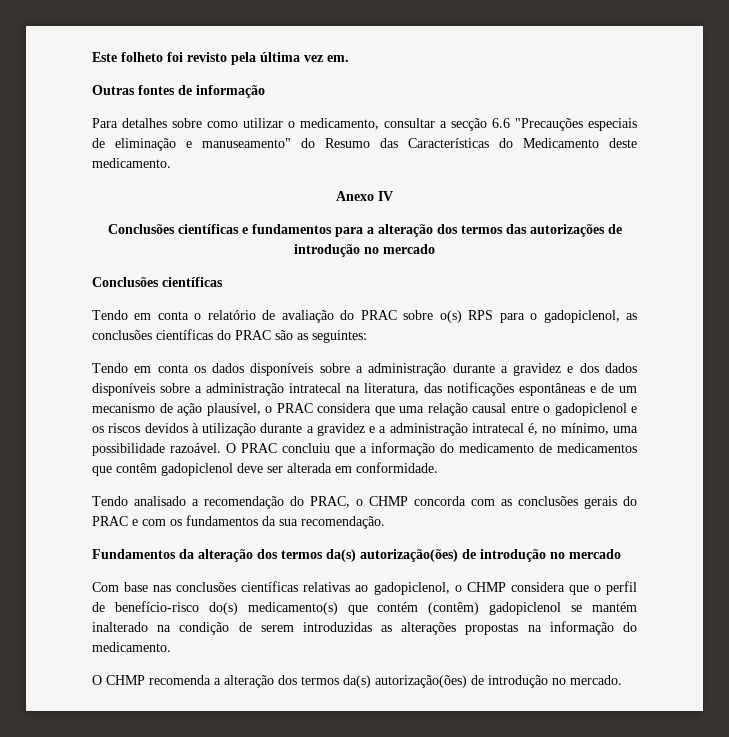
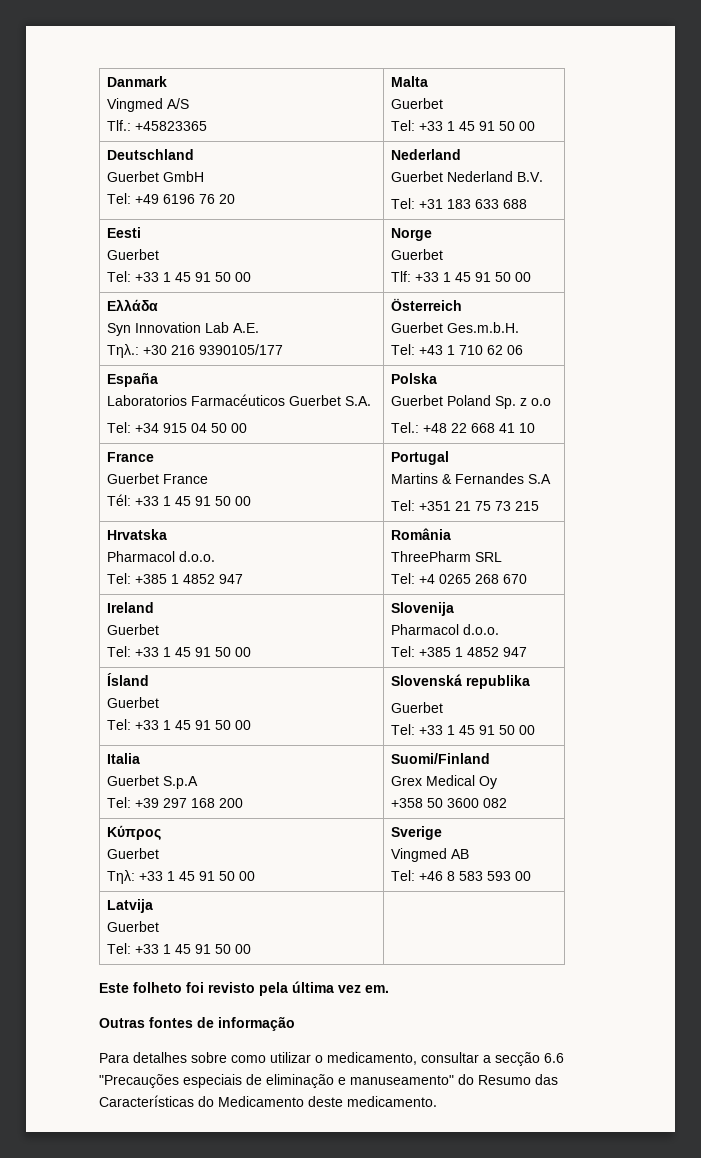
+ Danmark
+ Vingmed A/S
+ Tlf.: +45823365 | Malta
+ Guerbet
+ Tel: +33 1 45 91 50 00
+ Deutschland
+ Guerbet GmbH
+ Tel: +49 6196 76 20 | Nederland
+ Guerbet Nederland B.V.
+ Tel: +31 183 633 688
+ Eesti
+ Guerbet
+ Tel: +33 1 45 91 50 00 | Norge
+ Guerbet
+ Tlf: +33 1 45 91 50 00
+ Ελλάδα
+ Syn Innovation Lab A.E.
+ Τηλ.: +30 216 9390105/177 | Österreich
+ Guerbet Ges.m.b.H.
+ Tel: +43 1 710 62 06
+ España
+ Laboratorios Farmacéuticos Guerbet S.A.
+ Tel: +34 915 04 50 00 | Polska
+ Guerbet Poland Sp. z o.o
+ Tel.: +48 22 668 41 10
+ France
+ Guerbet France
+ Tél: +33 1 45 91 50 00 | Portugal
+ Martins & Fernandes S.A
+ Tel: +351 21 75 73 215
+ Hrvatska
+ Pharmacol d.o.o.
+ Tel: +385 1 4852 947 | România
+ ThreePharm SRL
+ Tel: +4 0265 268 670
+ Ireland
+ Guerbet
+ Tel: +33 1 45 91 50 00 | Slovenija
+ Pharmacol d.o.o.
+ Tel: +385 1 4852 947
+ Ísland
+ Guerbet
+ Tel: +33 1 45 91 50 00 | Slovenská republika
+ Guerbet
+ Tel: +33 1 45 91 50 00
+ Italia
+ Guerbet S.p.A
+ Tel: +39 297 168 200 | Suomi/Finland
+ Grex Medical Oy
+ +358 50 3600 082
+ Κύπρος
+ Guerbet
+ Τηλ: +33 1 45 91 50 00 | Sverige
+ Vingmed AB
+ Tel: +46 8 583 593 00
+ Latvija
+ Guerbet
+ Tel: +33 1 45 91 50 00 |
- Anexo IV
- Conclusões científicas e fundamentos para a alteração dos termos das autorizações de introdução no mercado
- Conclusões científicas
- Tendo em conta o relatório de avaliação do PRAC sobre o(s) RPS para o gadopiclenol, as conclusões científicas do PRAC são as seguintes:
- Tendo em conta os dados disponíveis sobre a administração durante a gravidez e dos dados disponíveis sobre a administração intratecal na literatura, das notificações espontâneas e de um mecanismo de ação plausível, o PRAC considera que uma relação causal entre o gadopiclenol e os riscos devidos à utilização durante a gravidez e a administração intratecal é, no mínimo, uma possibilidade razoável. O PRAC concluiu que a informação do medicamento de medicamentos que contêm gadopiclenol deve ser alterada em conformidade.
- Tendo analisado a recomendação do PRAC, o CHMP concorda com as conclusões gerais do PRAC e com os fundamentos da sua recomendação.
- Fundamentos da alteração dos termos da(s) autorização(ões) de introdução no mercado
- Com base nas conclusões científicas relativas ao gadopiclenol, o CHMP considera que o perfil de benefício-risco do(s) medicamento(s) que contém (contêm) gadopiclenol se mantém inalterado na condição de serem introduzidas as alterações propostas na informação do medicamento.
- O CHMP recomenda a alteração dos termos da(s) autorização(ões) de introdução no mercado.

